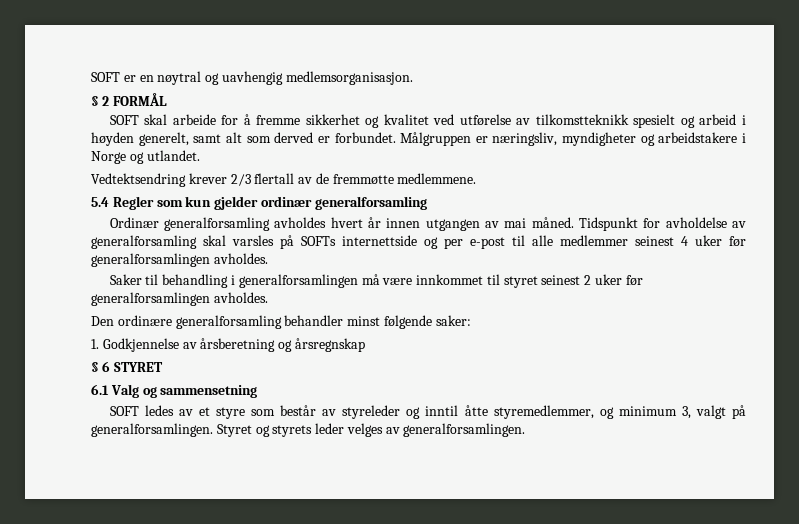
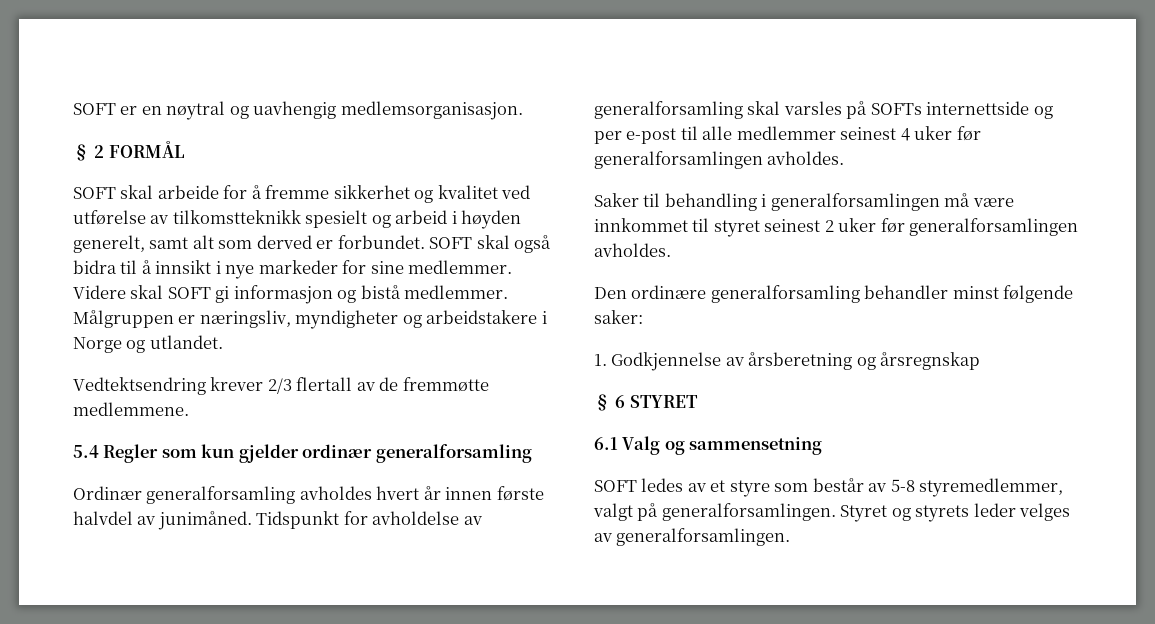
+ SOFT skal også bidra til å innsikt i nye markeder for sine medlemmer. Videre skal SOFT gi informasjon og bistå medlemmer.
- Ordinær generalforsamling avholdes hvert år innen utgangen av mai måned.
+ Ordinær generalforsamling avholdes hvert år innen første halvdel av junimåned.
- SOFT ledes av et styre som består av styreleder og inntil åtte styremedlemmer, og minimum 3, valgt på generalforsamlingen.
+ SOFT ledes av et styre som består av 5-8 styremedlemmer, valgt på generalforsamlingen.

